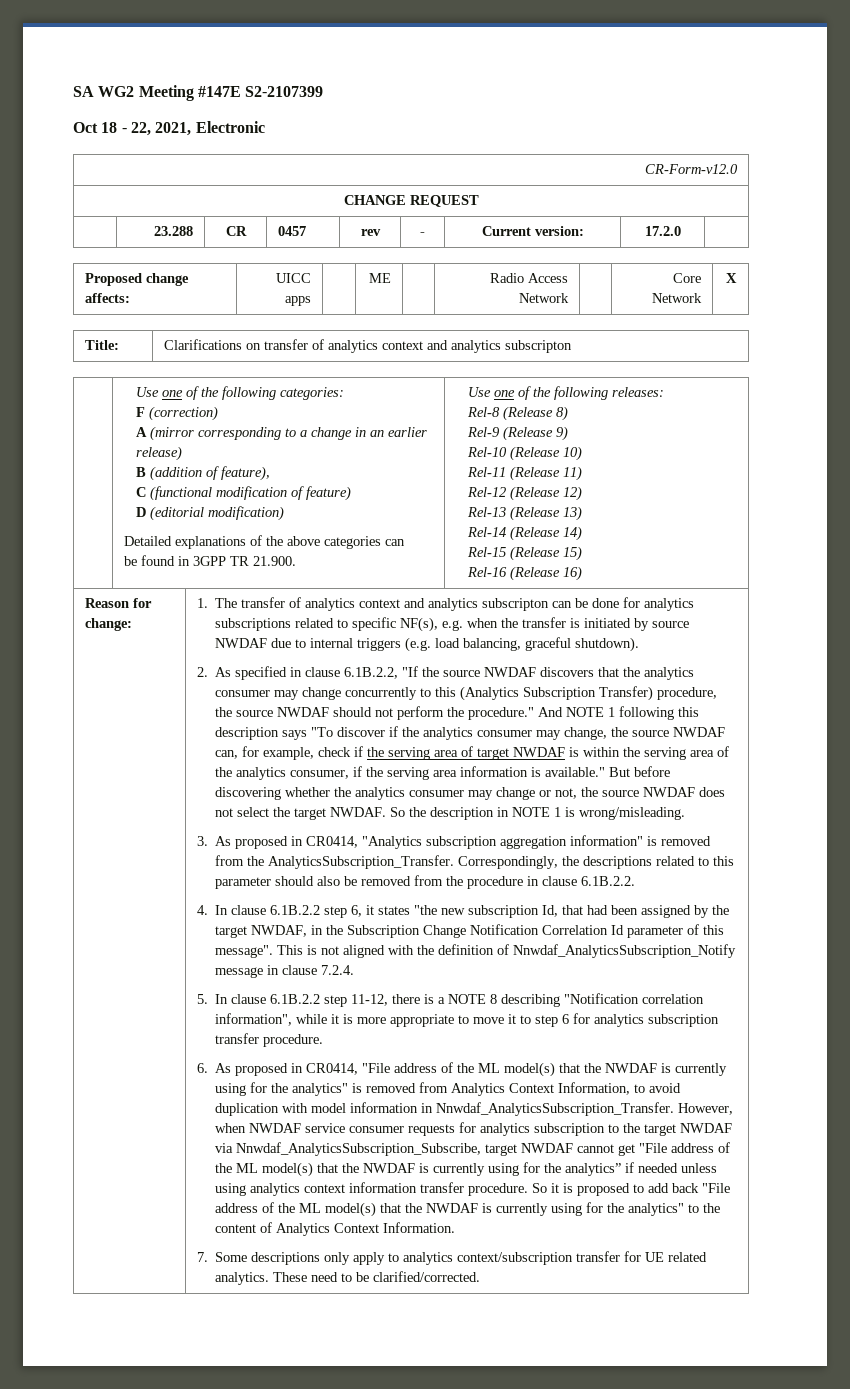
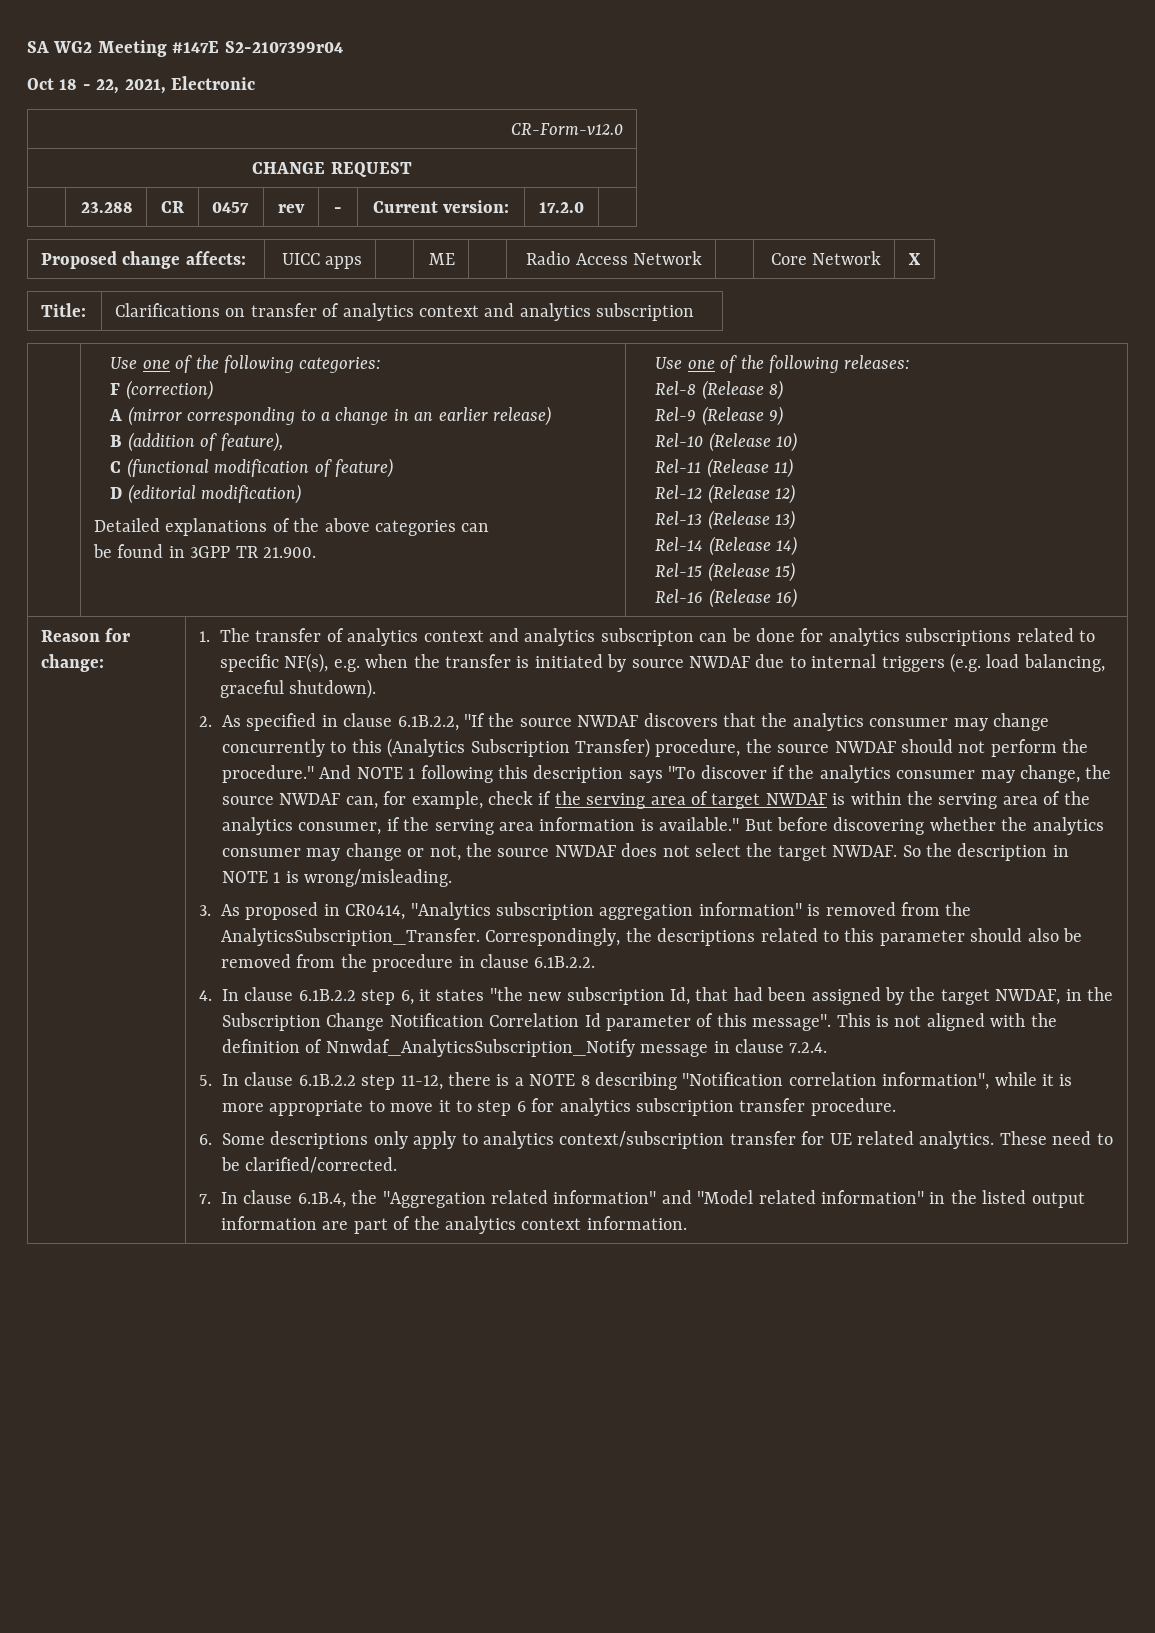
- SA WG2 Meeting #147E S2-2107399
+ SA WG2 Meeting #147E S2-2107399r04
- Title: | Clarifications on transfer of analytics context and analytics subscripton
+ Title: | Clarifications on transfer of analytics context and analytics subscription
- 6. As proposed in CR0414, "File address of the ML model(s) that the NWDAF is currently using for the analytics" is removed from Analytics Context Information, to avoid duplication with model information in Nnwdaf_AnalyticsSubscription_Transfer. However, when NWDAF service consumer requests for analytics subscription to the target NWDAF via Nnwdaf_AnalyticsSubscription_Subscribe, target NWDAF cannot get "File address of the ML model(s) that the NWDAF is currently using for the analytics” if needed unless using analytics context information transfer procedure. So it is proposed to add back "File address of the ML model(s) that the NWDAF is currently using for the analytics" to the content of Analytics Context Information.
- 7. Some descriptions only apply to analytics context/subscription transfer for UE related analytics.
+ 6. Some descriptions only apply to analytics context/subscription transfer for UE related analytics.
+ 7. In clause 6.1B.4, the "Aggregation related information" and "Model related information" in the listed output information are part of the analytics context information.

